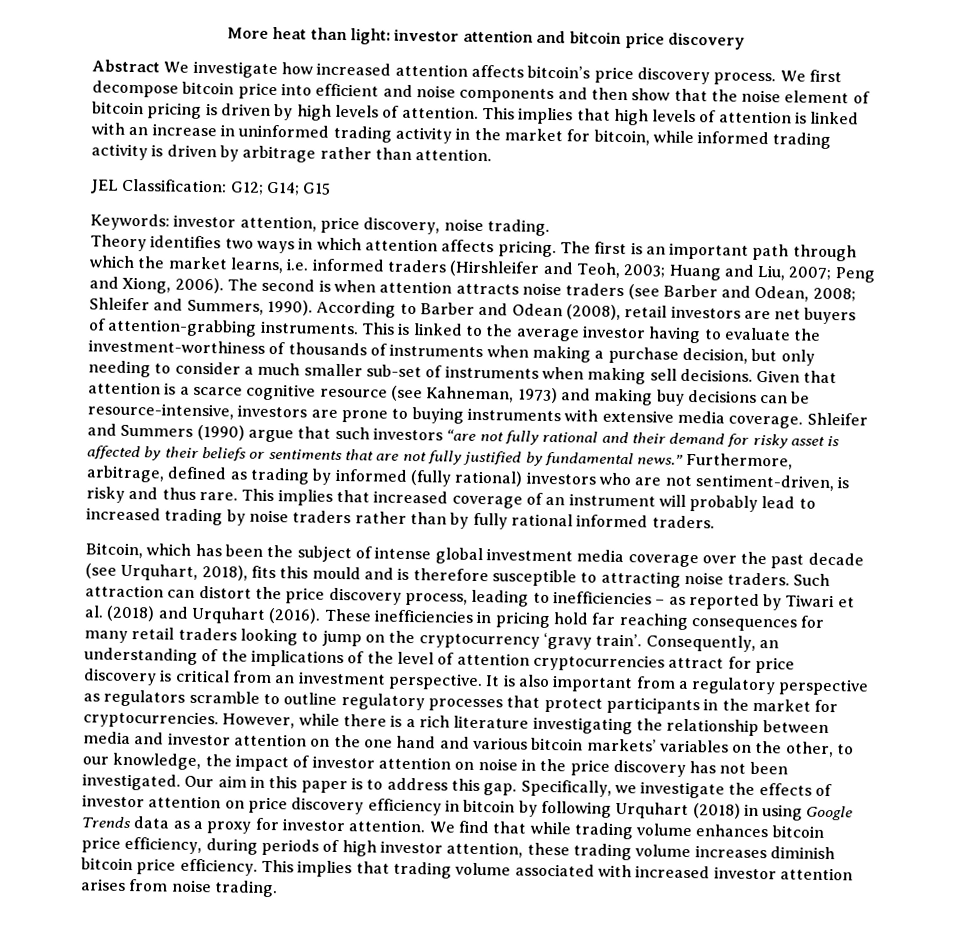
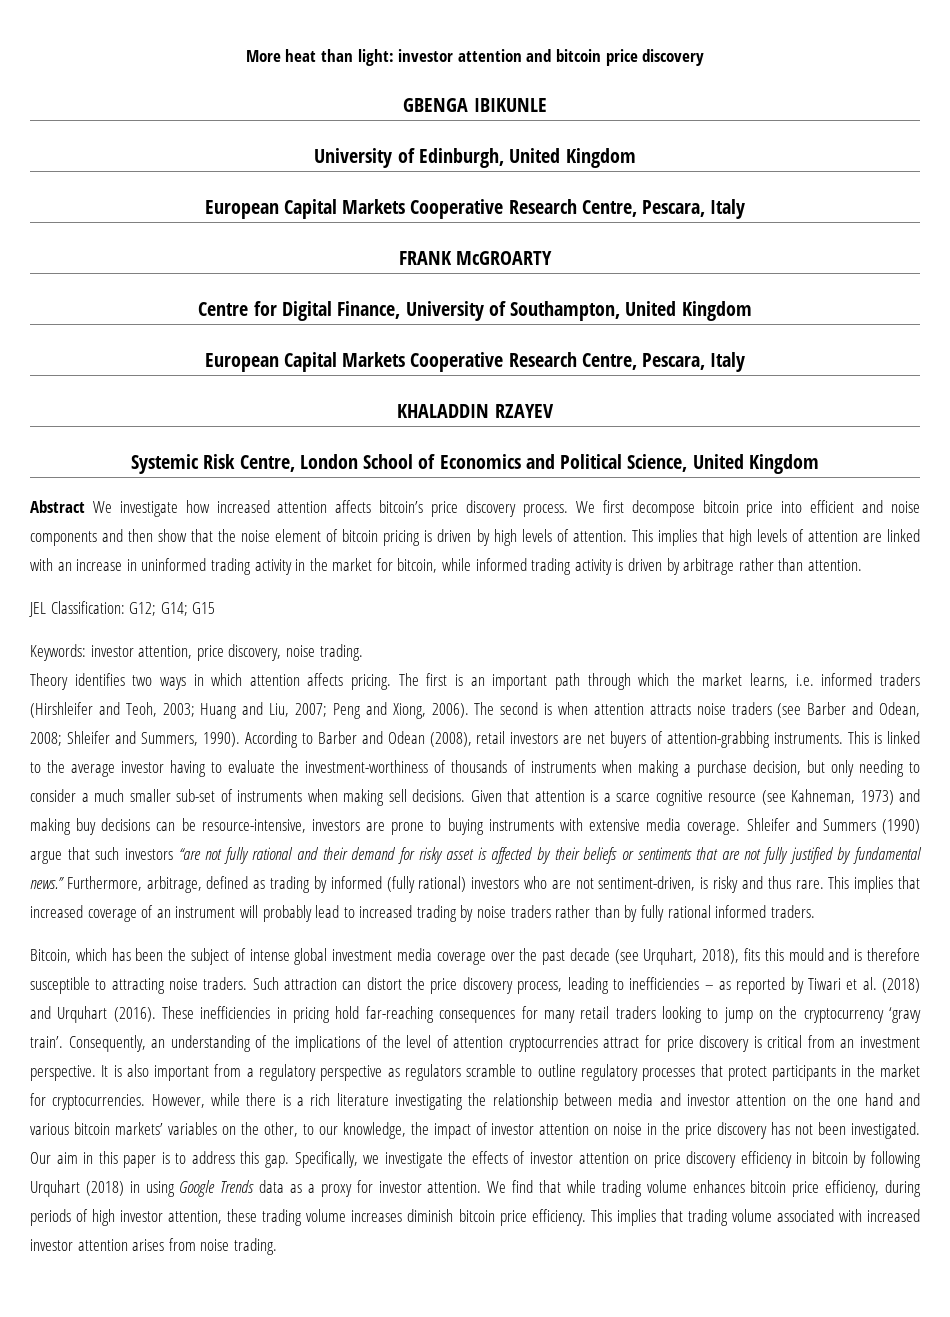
+ GBENGA IBIKUNLE
+ University of Edinburgh, United Kingdom
+ European Capital Markets Cooperative Research Centre, Pescara, Italy
+ FRANK McGROARTY
+ Centre for Digital Finance, University of Southampton, United Kingdom
+ European Capital Markets Cooperative Research Centre, Pescara, Italy
+ KHALADDIN RZAYEV
+ Systemic Risk Centre, London School of Economics and Political Science, United Kingdom
- This implies that high levels of attention is linked with an increase in uninformed trading activity in the market for bitcoin, while informed trading activity is driven by arbitrage rather than attention.
+ This implies that high levels of attention are linked with an increase in uninformed trading activity in the market for bitcoin, while informed trading activity is driven by arbitrage rather than attention.
- These inefficiencies in pricing hold far reaching consequences for many retail traders looking to jump on the cryptocurrency ‘gravy train’.
+ These inefficiencies in pricing hold far-reaching consequences for many retail traders looking to jump on the cryptocurrency ‘gravy train’.

